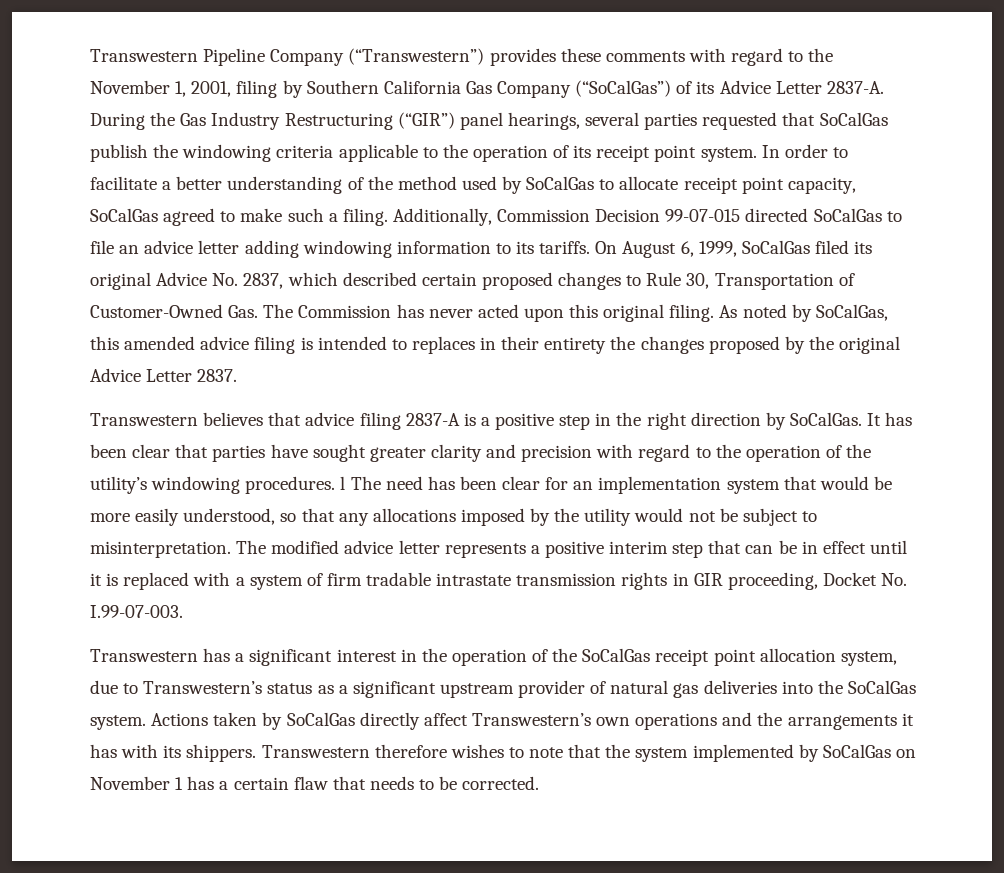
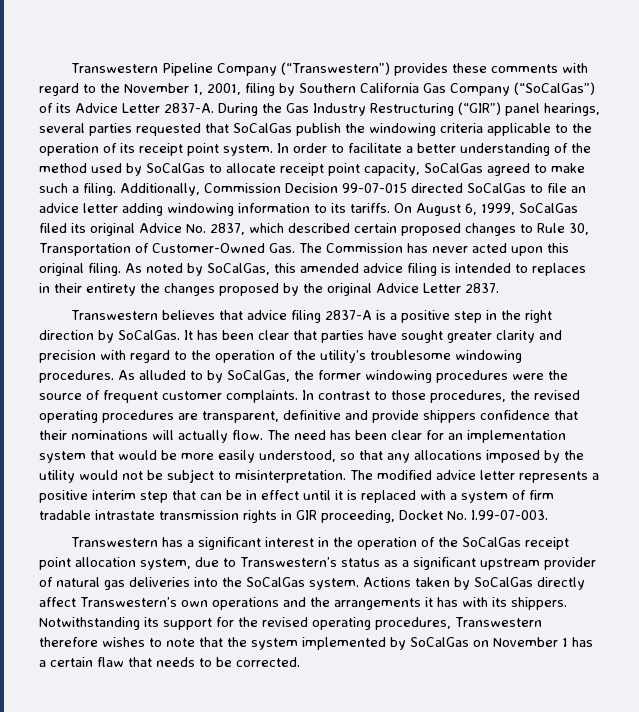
- It has been clear that parties have sought greater clarity and precision with regard to the operation of the utility’s windowing procedures. l The need has been clear for an implementation system that would be more easily understood, so that any allocations imposed by the utility would not be subject to misinterpretation.
+ It has been clear that parties have sought greater clarity and precision with regard to the operation of the utility’s troublesome windowing procedures. As alluded to by SoCalGas, the former windowing procedures were the source of frequent customer complaints. In contrast to those procedures, the revised operating procedures are transparent, definitive and provide shippers confidence that their nominations will actually flow. The need has been clear for an implementation system that would be more easily understood, so that any allocations imposed by the utility would not be subject to misinterpretation.
- Transwestern therefore wishes to note that the system implemented by SoCalGas on November 1 has a certain flaw that needs to be corrected.
+ Notwithstanding its support for the revised operating procedures, Transwestern therefore wishes to note that the system implemented by SoCalGas on November 1 has a certain flaw that needs to be corrected.

